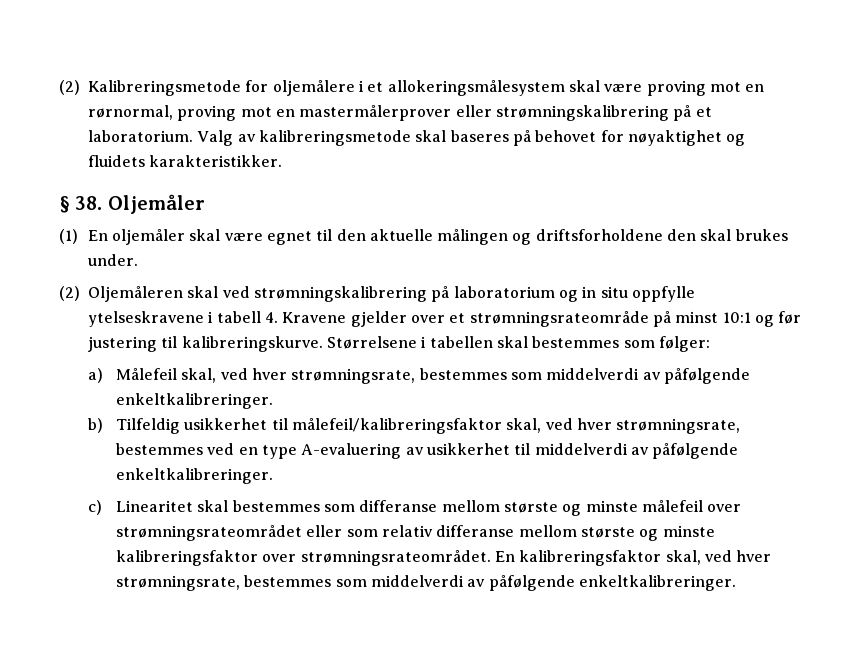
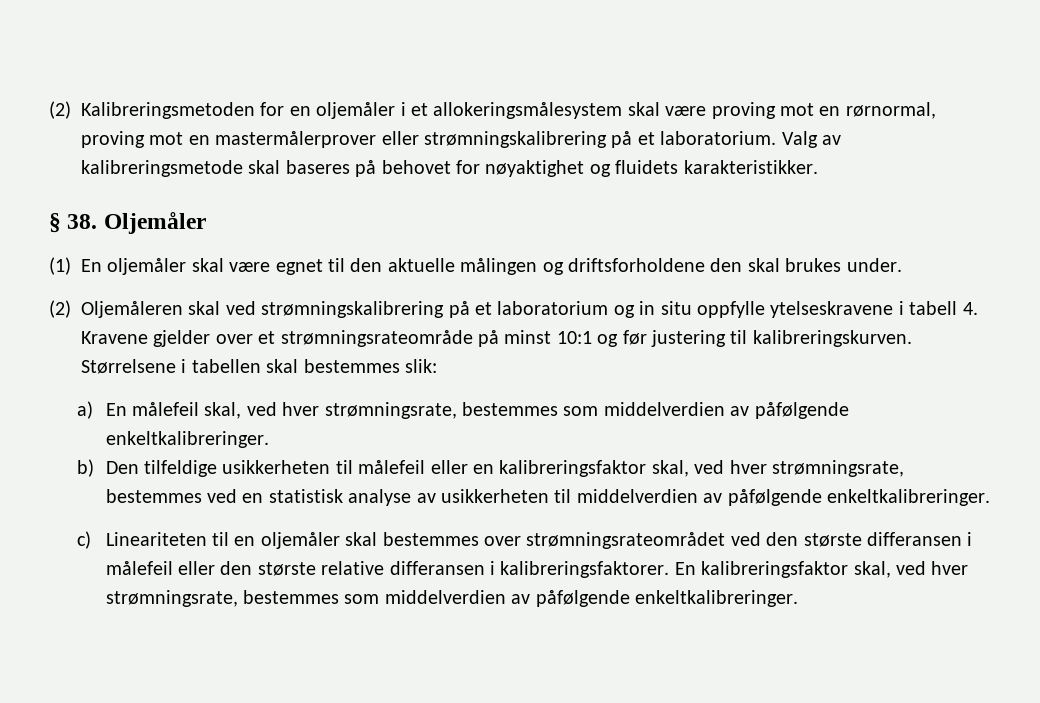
- (2) Kalibreringsmetode for oljemålere i et allokeringsmålesystem skal være proving mot en rørnormal, proving mot en mastermålerprover eller strømningskalibrering på et laboratorium.
+ (2) Kalibreringsmetoden for en oljemåler i et allokeringsmålesystem skal være proving mot en rørnormal, proving mot en mastermålerprover eller strømningskalibrering på et laboratorium.
- (2) Oljemåleren skal ved strømningskalibrering på laboratorium og in situ oppfylle ytelseskravene i tabell 4. Kravene gjelder over et strømningsrateområde på minst 10:1 og før justering til kalibreringskurve.
+ (2) Oljemåleren skal ved strømningskalibrering på et laboratorium og in situ oppfylle ytelseskravene i tabell 4. Kravene gjelder over et strømningsrateområde på minst 10:1 og før justering til kalibreringskurven.
- Størrelsene i tabellen skal bestemmes som følger:
+ Størrelsene i tabellen skal bestemmes slik:
- a) Målefeil skal, ved hver strømningsrate, bestemmes som middelverdi av påfølgende enkeltkalibreringer.
+ a) En målefeil skal, ved hver strømningsrate, bestemmes som middelverdien av påfølgende enkeltkalibreringer.
- b) Tilfeldig usikkerhet til målefeil/kalibreringsfaktor skal, ved hver strømningsrate, bestemmes ved en type A-evaluering av usikkerhet til middelverdi av påfølgende enkeltkalibreringer.
- c) Linearitet skal bestemmes som differanse mellom største og minste målefeil over strømningsrateområdet eller som relativ differanse mellom største og minste kalibreringsfaktor over strømningsrateområdet.
+ b) Den tilfeldige usikkerheten til målefeil eller en kalibreringsfaktor skal, ved hver strømningsrate, bestemmes ved en statistisk analyse av usikkerheten til middelverdien av påfølgende enkeltkalibreringer.
+ c) Lineariteten til en oljemåler skal bestemmes over strømningsrateområdet ved den største differansen i målefeil eller den største relative differansen i kalibreringsfaktorer.
- En kalibreringsfaktor skal, ved hver strømningsrate, bestemmes som middelverdi av påfølgende enkeltkalibreringer.
+ En kalibreringsfaktor skal, ved hver strømningsrate, bestemmes som middelverdien av påfølgende enkeltkalibreringer.

